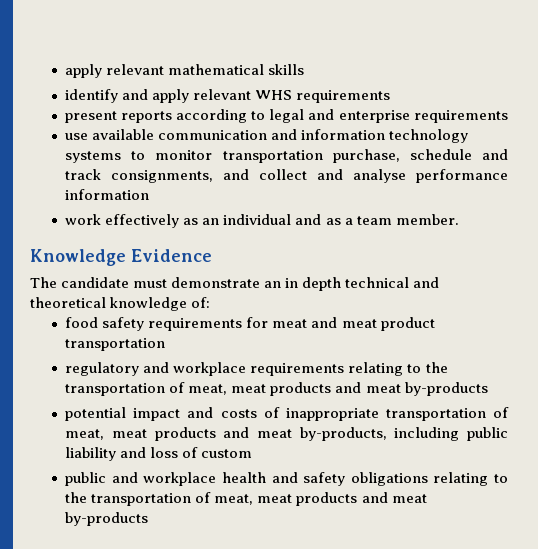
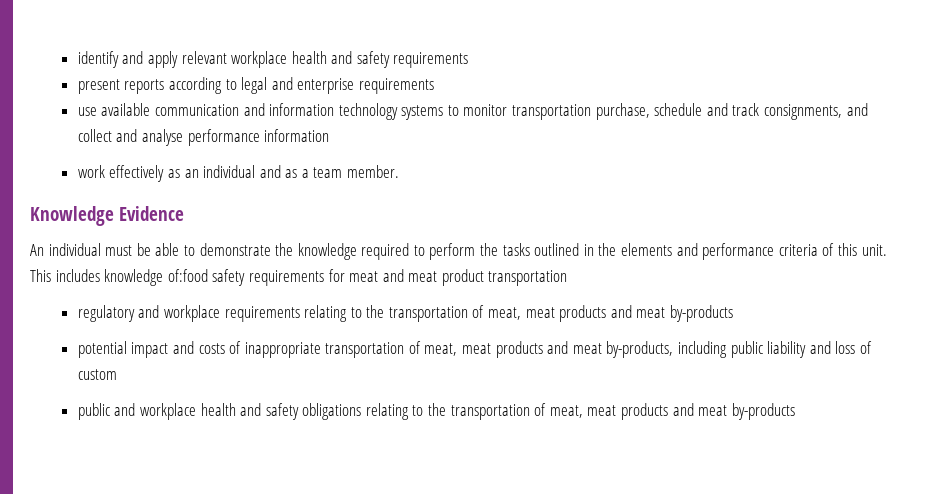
- apply relevant mathematical skills
- identify and apply relevant WHS requirements
+ identify and apply relevant workplace health and safety requirements
- The candidate must demonstrate an in depth technical and theoretical knowledge of:
- food safety requirements for meat and meat product transportation
+ An individual must be able to demonstrate the knowledge required to perform the tasks outlined in the elements and performance criteria of this unit. This includes knowledge of:food safety requirements for meat and meat product transportation

